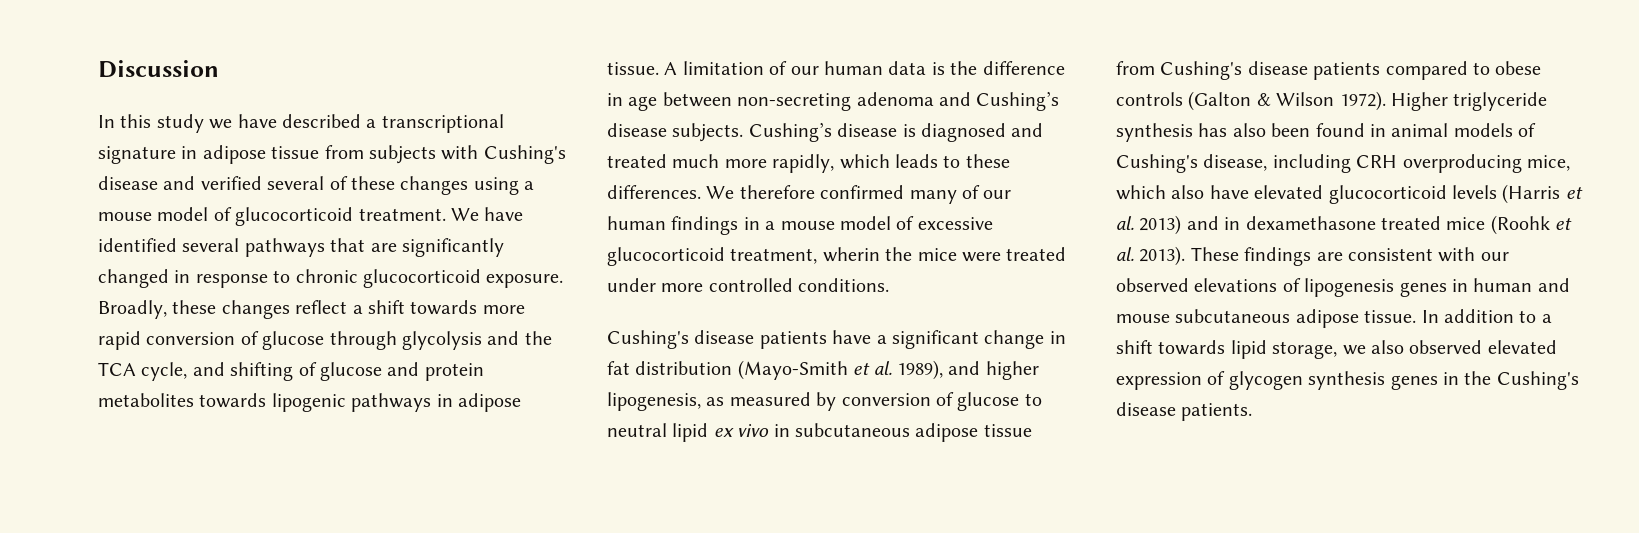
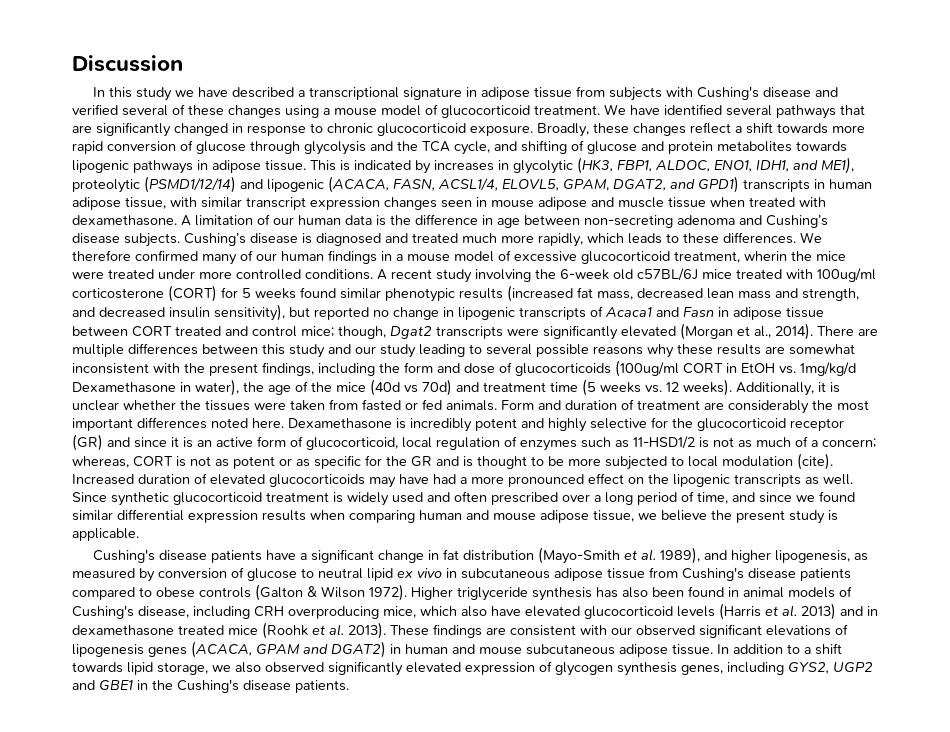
+ This is indicated by increases in glycolytic (HK3, FBP1, ALDOC, ENO1, IDH1, and ME1), proteolytic (PSMD1/12/14) and lipogenic (ACACA, FASN, ACSL1/4, ELOVL5, GPAM, DGAT2, and GPD1) transcripts in human adipose tissue, with similar transcript expression changes seen in mouse adipose and muscle tissue when treated with dexamethasone.
+ A recent study involving the 6-week old c57BL/6J mice treated with 100ug/ml corticosterone (CORT) for 5 weeks found similar phenotypic results (increased fat mass, decreased lean mass and strength, and decreased insulin sensitivity), but reported no change in lipogenic transcripts of Acaca1 and Fasn in adipose tissue between CORT treated and control mice; though, Dgat2 transcripts were significantly elevated (Morgan et al., 2014). There are multiple differences between this study and our study leading to several possible reasons why these results are somewhat inconsistent with the present findings, including the form and dose of glucocorticoids (100ug/ml CORT in EtOH vs. 1mg/kg/d Dexamethasone in water), the age of the mice (40d vs 70d) and treatment time (5 weeks vs. 12 weeks). Additionally, it is unclear whether the tissues were taken from fasted or fed animals. Form and duration of treatment are considerably the most important differences noted here. Dexamethasone is incredibly potent and highly selective for the glucocorticoid receptor (GR) and since it is an active form of glucocorticoid, local regulation of enzymes such as 11-HSD1/2 is not as much of a concern; whereas, CORT is not as potent or as specific for the GR and is thought to be more subjected to local modulation (cite). Increased duration of elevated glucocorticoids may have had a more pronounced effect on the lipogenic transcripts as well. Since synthetic glucocorticoid treatment is widely used and often prescribed over a long period of time, and since we found similar differential expression results when comparing human and mouse adipose tissue, we believe the present study is applicable.
- These findings are consistent with our observed elevations of lipogenesis genes in human and mouse subcutaneous adipose tissue.
+ These findings are consistent with our observed significant elevations of lipogenesis genes (ACACA, GPAM and DGAT2) in human and mouse subcutaneous adipose tissue.
- In addition to a shift towards lipid storage, we also observed elevated expression of glycogen synthesis genes in the Cushing's disease patients.
+ In addition to a shift towards lipid storage, we also observed significantly elevated expression of glycogen synthesis genes, including GYS2, UGP2 and GBE1 in the Cushing's disease patients.

